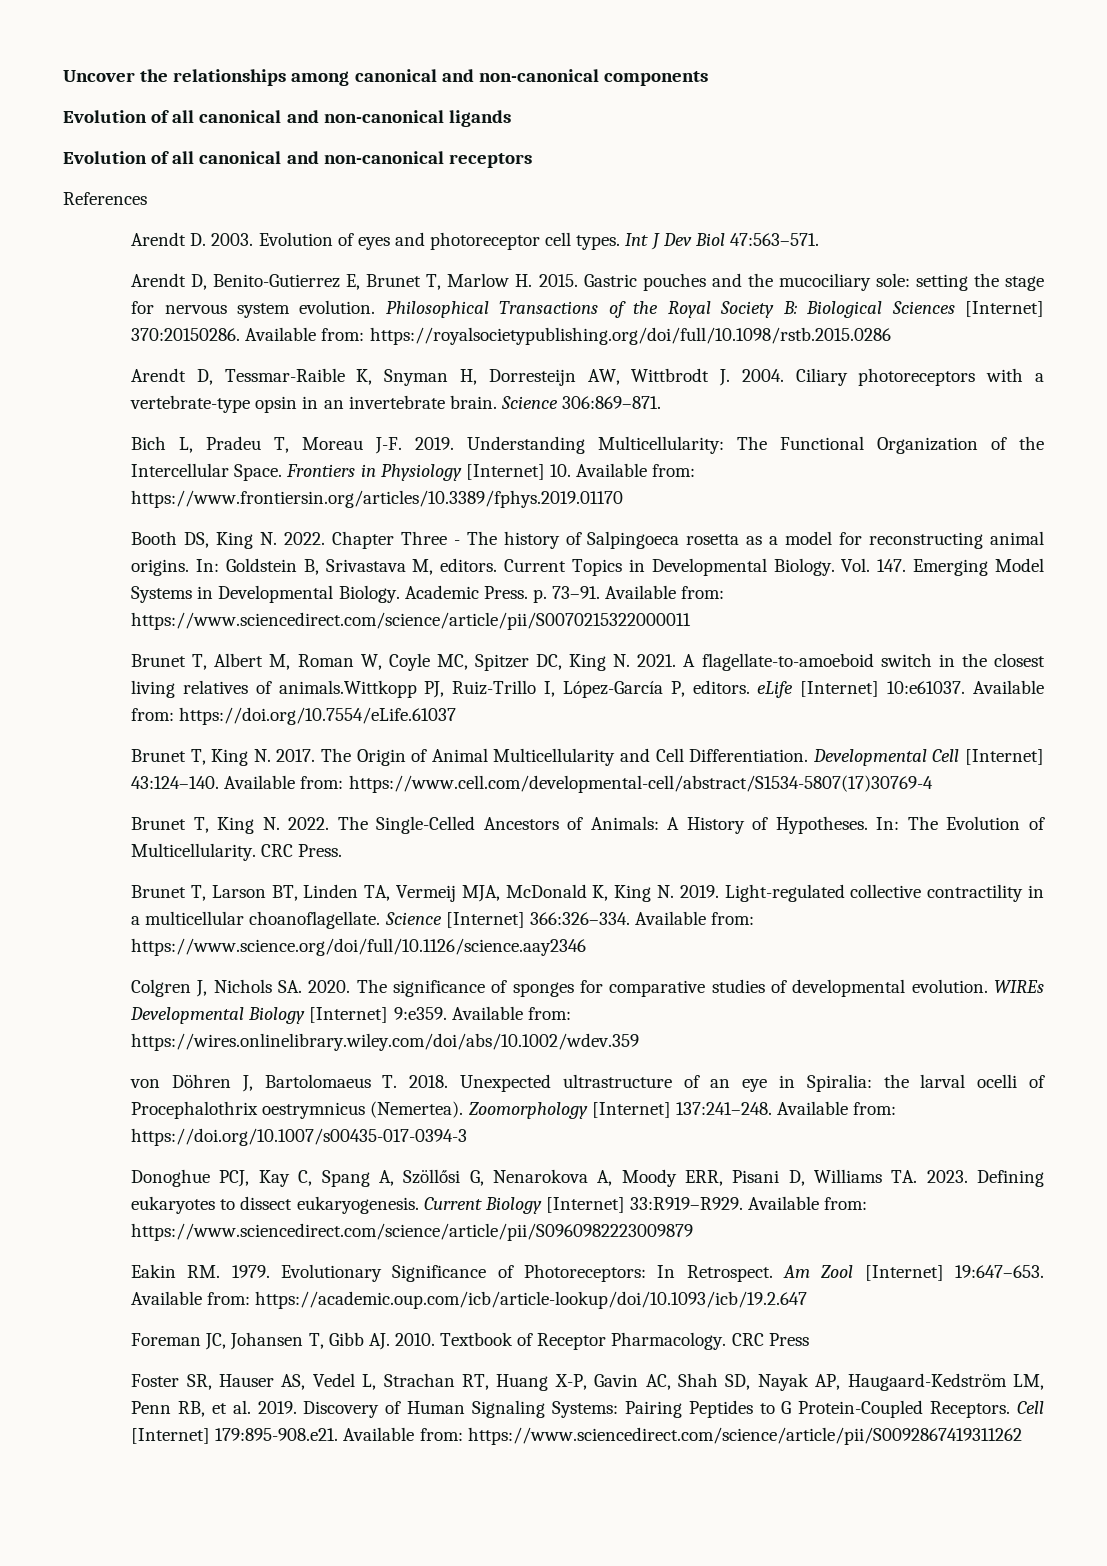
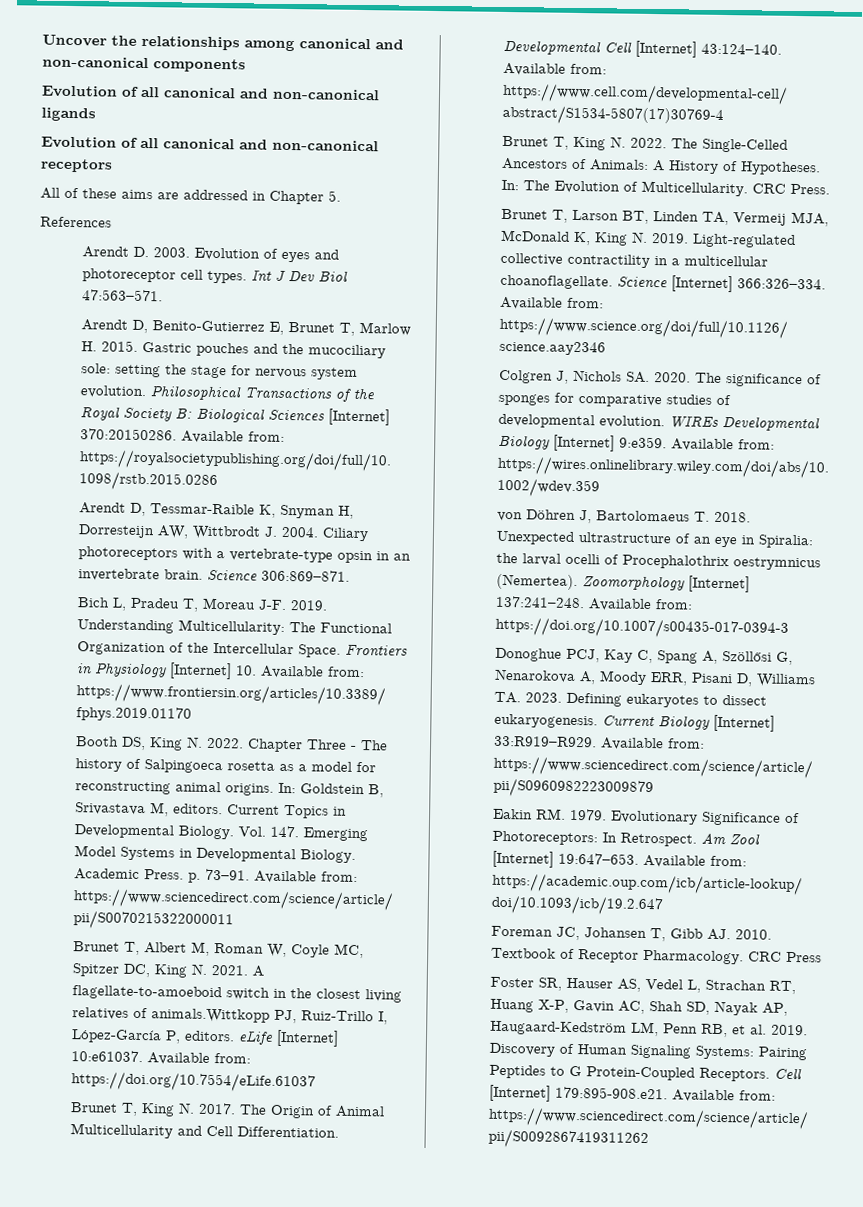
+ All of these aims are addressed in Chapter 5.

